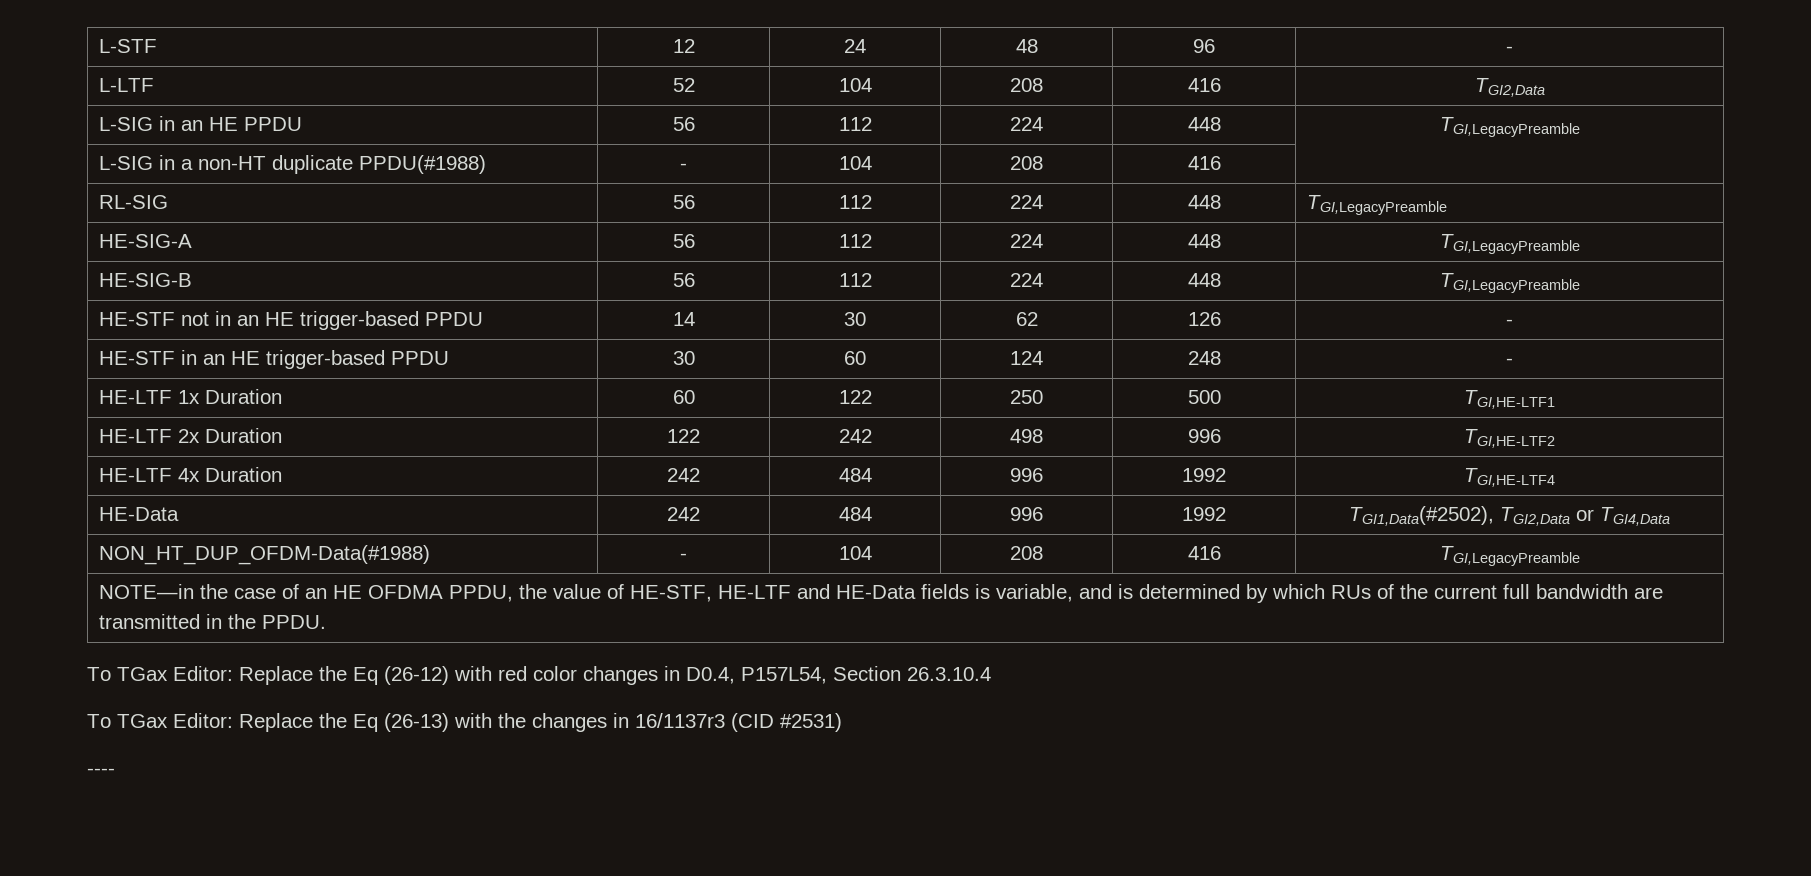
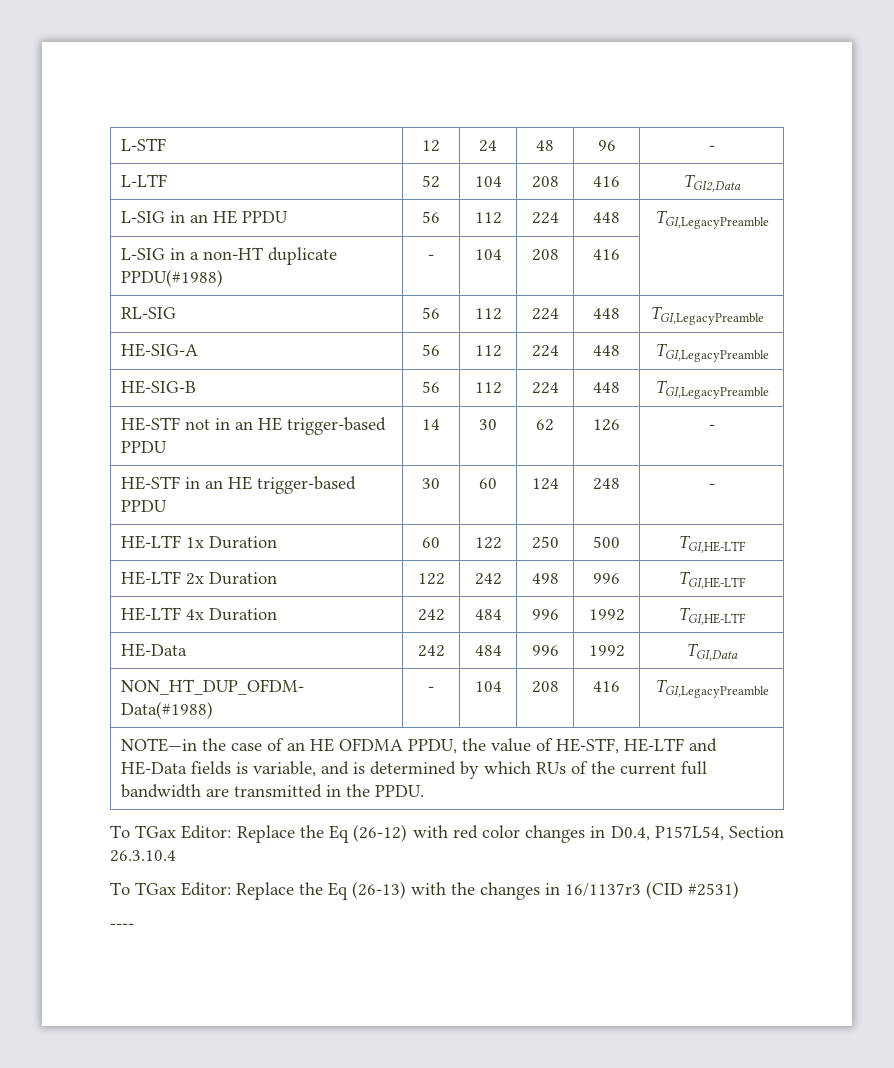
- HE-LTF 1x Duration | 60 | 122 | 250 | 500 | TGI,HE-LTF1
+ HE-LTF 1x Duration | 60 | 122 | 250 | 500 | TGI,HE-LTF
- HE-LTF 2x Duration | 122 | 242 | 498 | 996 | TGI,HE-LTF2
+ HE-LTF 2x Duration | 122 | 242 | 498 | 996 | TGI,HE-LTF
- HE-LTF 4x Duration | 242 | 484 | 996 | 1992 | TGI,HE-LTF4
+ HE-LTF 4x Duration | 242 | 484 | 996 | 1992 | TGI,HE-LTF
- HE-Data | 242 | 484 | 996 | 1992 | TGI1,Data(#2502), TGI2,Data or TGI4,Data
+ HE-Data | 242 | 484 | 996 | 1992 | TGI,Data

